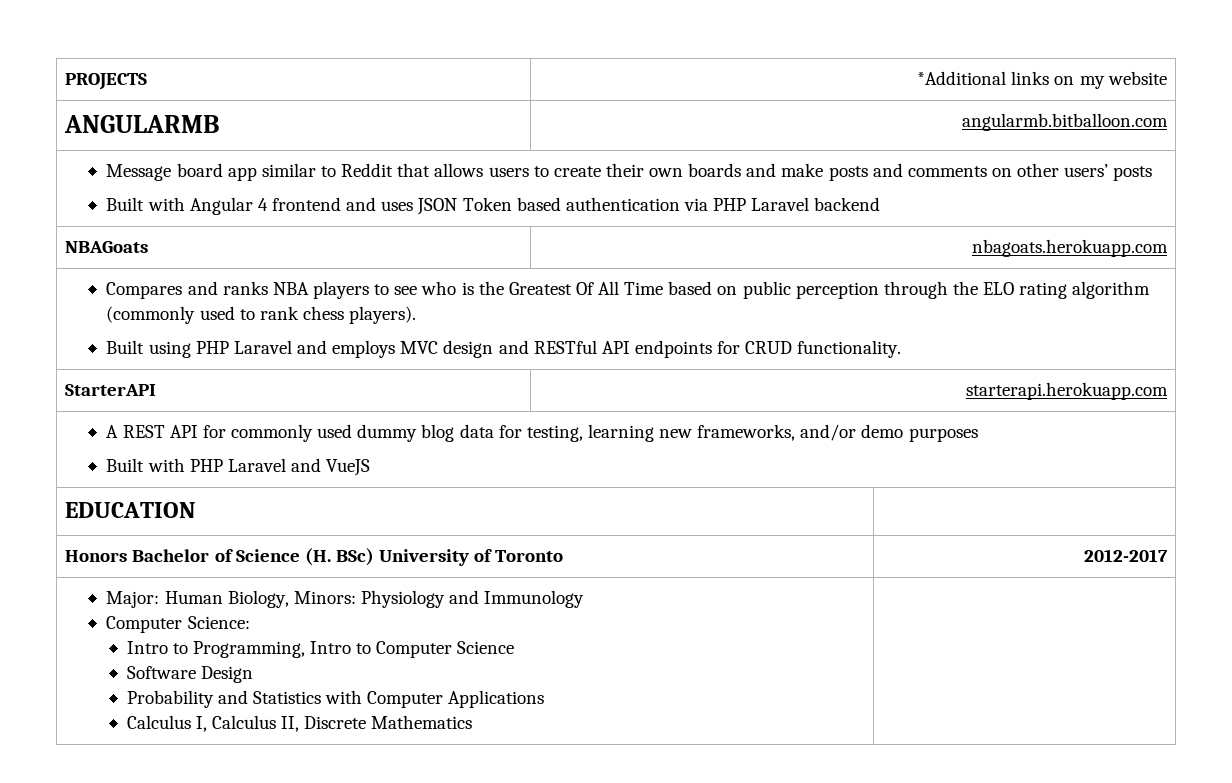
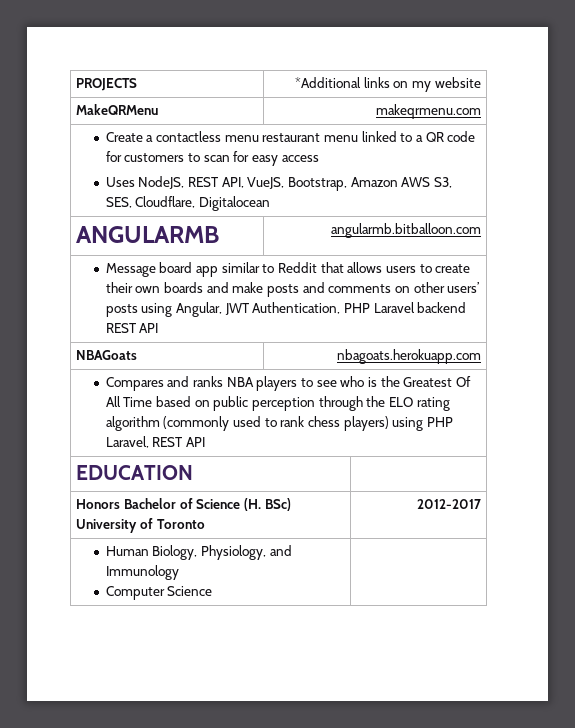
+ MakeQRMenu | makeqrmenu.com
+ Create a contactless menu restaurant menu linked to a QR code for customers to scan for easy access
+ Uses NodeJS, REST API, VueJS, Bootstrap, Amazon AWS S3, SES, Cloudflare, Digitalocean
- Message board app similar to Reddit that allows users to create their own boards and make posts and comments on other users’ posts
- Built with Angular 4 frontend and uses JSON Token based authentication via PHP Laravel backend
+ Message board app similar to Reddit that allows users to create their own boards and make posts and comments on other users’ posts using Angular, JWT Authentication, PHP Laravel backend REST API
- Compares and ranks NBA players to see who is the Greatest Of All Time based on public perception through the ELO rating algorithm (commonly used to rank chess players).
- Built using PHP Laravel and employs MVC design and RESTful API endpoints for CRUD functionality.
- StarterAPI | starterapi.herokuapp.com
- A REST API for commonly used dummy blog data for testing, learning new frameworks, and/or demo purposes
- Built with PHP Laravel and VueJS
+ Compares and ranks NBA players to see who is the Greatest Of All Time based on public perception through the ELO rating algorithm (commonly used to rank chess players) using PHP Laravel, REST API
- Major: Human Biology, Minors: Physiology and Immunology
- Computer Science:
- Intro to Programming, Intro to Computer Science
- Software Design
- Probability and Statistics with Computer Applications
- Calculus I, Calculus II, Discrete Mathematics |
+ Human Biology, Physiology, and Immunology
+ Computer Science |

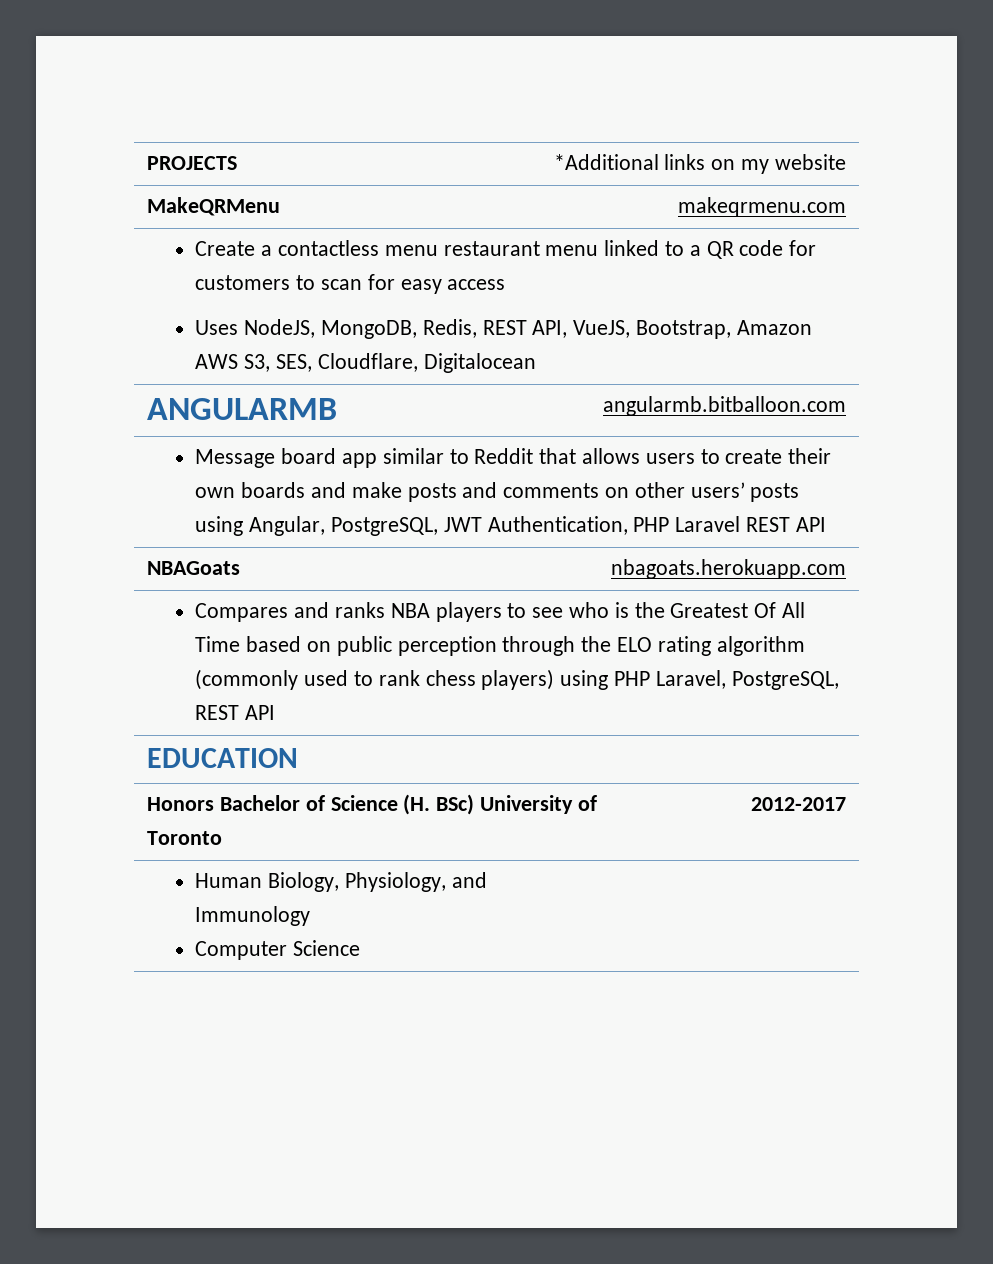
  Create a contactless menu restaurant menu linked to a QR code for customers to scan for easy access
- Uses NodeJS, REST API, VueJS, Bootstrap, Amazon AWS S3, SES, Cloudflare, Digitalocean
+ Uses NodeJS, MongoDB, Redis, REST API, VueJS, Bootstrap, Amazon AWS S3, SES, Cloudflare, Digitalocean
- Message board app similar to Reddit that allows users to create their own boards and make posts and comments on other users’ posts using Angular, JWT Authentication, PHP Laravel backend REST API
+ Message board app similar to Reddit that allows users to create their own boards and make posts and comments on other users’ posts using Angular, PostgreSQL, JWT Authentication, PHP Laravel REST API
- Compares and ranks NBA players to see who is the Greatest Of All Time based on public perception through the ELO rating algorithm (commonly used to rank chess players) using PHP Laravel, REST API
+ Compares and ranks NBA players to see who is the Greatest Of All Time based on public perception through the ELO rating algorithm (commonly used to rank chess players) using PHP Laravel, PostgreSQL, REST API

